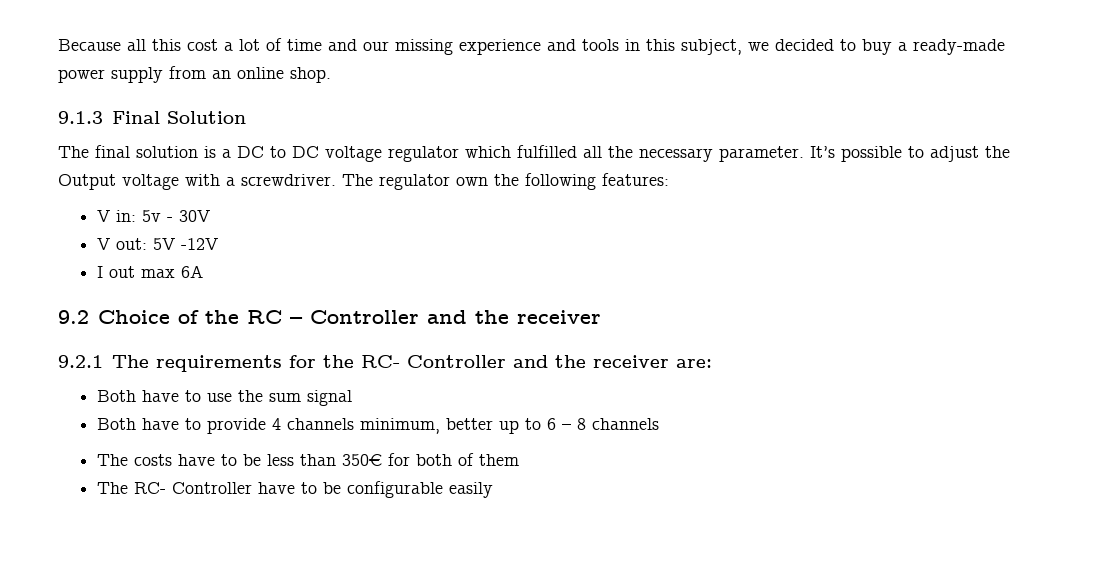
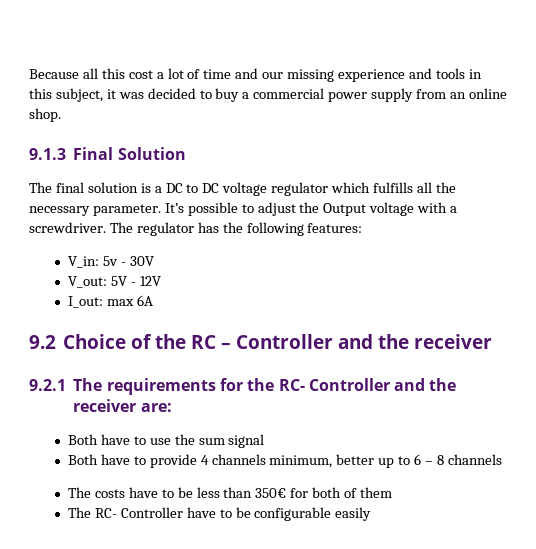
- Because all this cost a lot of time and our missing experience and tools in this subject, we decided to buy a ready-made power supply from an online shop.
+ Because all this cost a lot of time and our missing experience and tools in this subject, it was decided to buy a commercial power supply from an online shop.
- The final solution is a DC to DC voltage regulator which fulfilled all the necessary parameter.
+ The final solution is a DC to DC voltage regulator which fulfills all the necessary parameter.
- The regulator own the following features:
+ The regulator has the following features:
- V in: 5v - 30V
+ V_in: 5v - 30V
- V out: 5V -12V
- I out max 6A
+ V_out: 5V - 12V
+ I_out: max 6A

